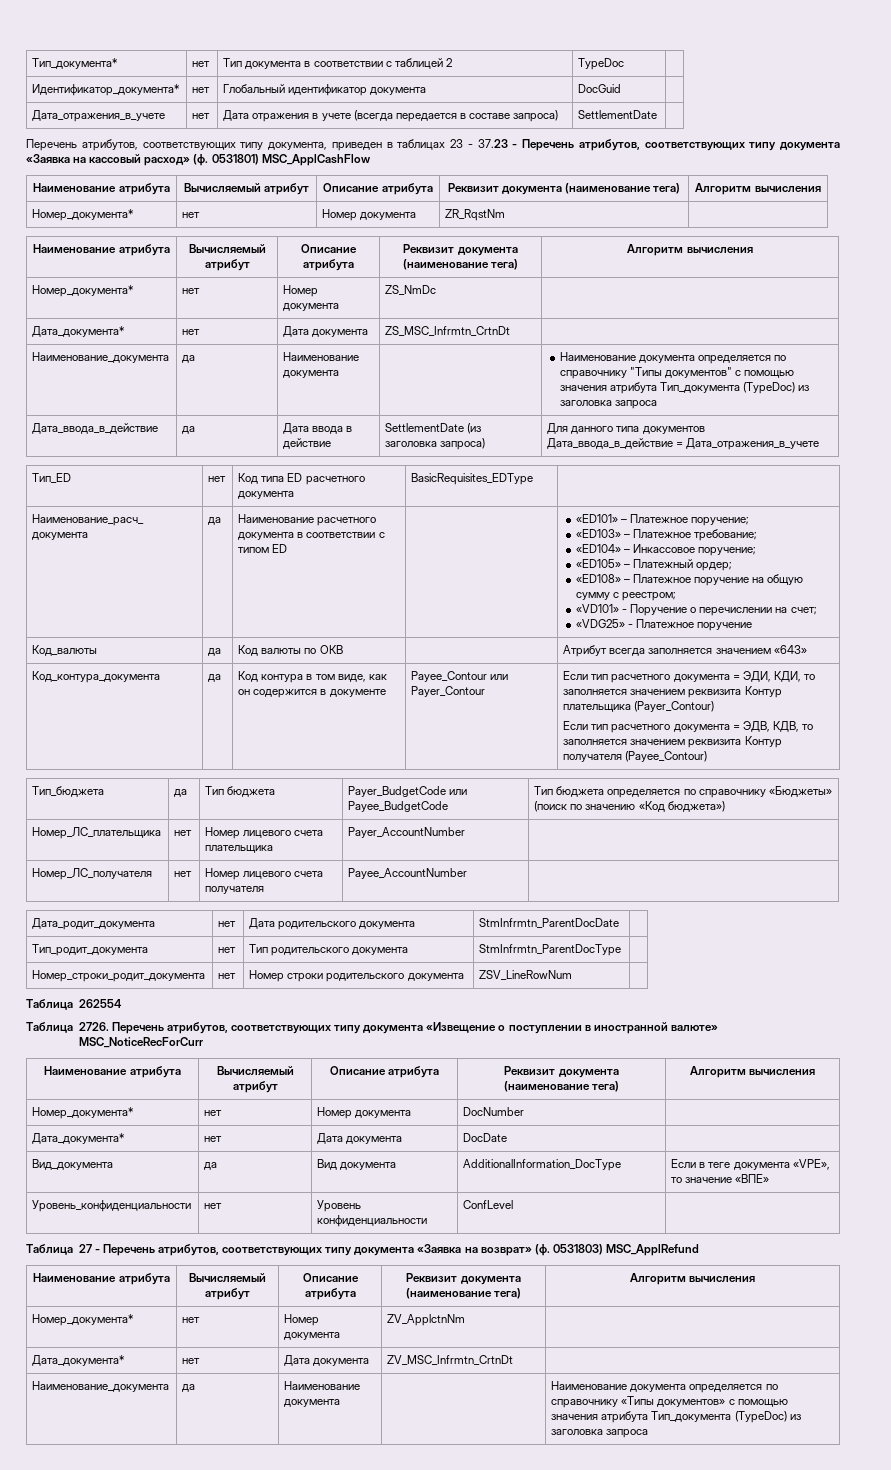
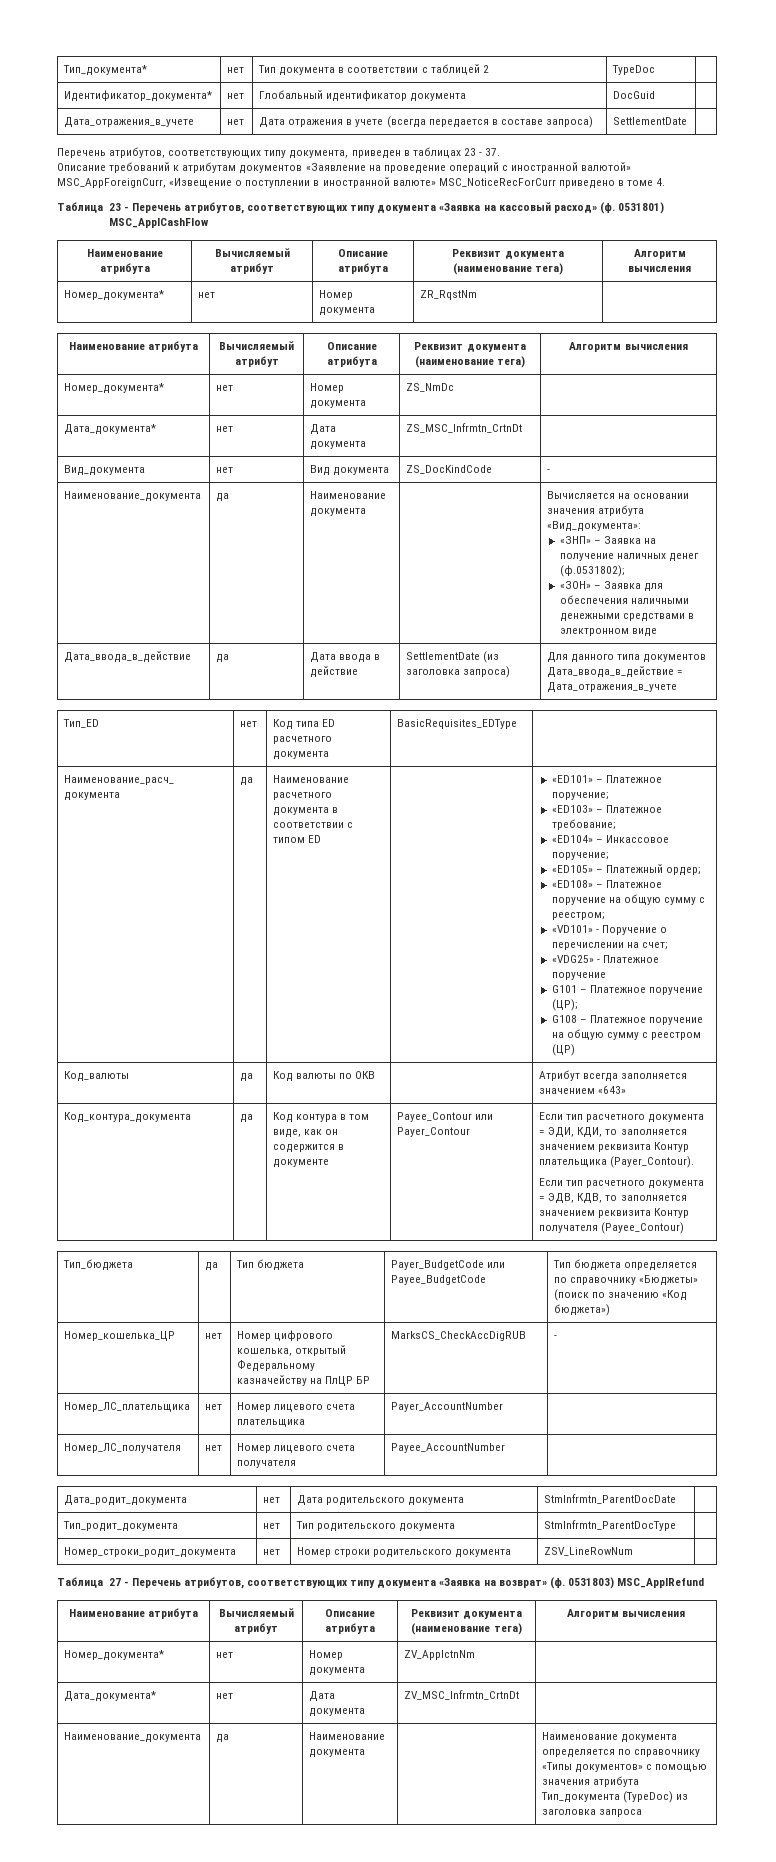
- Перечень атрибутов, соответствующих типу документа, приведен в таблицах 23 - 37.23 - Перечень атрибутов, соответствующих типу документа «Заявка на кассовый расход» (ф.
+ Перечень атрибутов, соответствующих типу документа, приведен в таблицах 23 - 37.
+ Описание требований к атрибутам документов «Заявление на проведение операций с иностранной валютой» MSC_AppForeignCurr, «Извещение о поступлении в иностранной валюте» MSC_NoticeRecForCurr приведено в томе 4.
+ Таблица 23 - Перечень атрибутов, соответствующих типу документа «Заявка на кассовый расход» (ф.
- Наименование_документа | да | Наименование документа | | Наименование документа определяется по справочнику "Типы документов" с помощью значения атрибута Тип_документа (TypeDoc) из заголовка запроса
+ Вид_документа | нет | Вид документа | ZS_DocKindCode | -
+ Наименование_документа | да | Наименование документа | | Вычисляется на основании значения атрибута «Вид_документа»:
+ «ЗНП» – Заявка на получение наличных денег (ф.0531802);
+ «ЗОН» – Заявка для обеспечения наличными денежными средствами в электронном виде
+ G101 – Платежное поручение (ЦР);
+ G108 – Платежное поручение на общую сумму с реестром (ЦР)
- Если тип расчетного документа = ЭДИ, КДИ, то заполняется значением реквизита Контур плательщика (Payer_Contour)
+ Если тип расчетного документа = ЭДИ, КДИ, то заполняется значением реквизита Контур плательщика (Payer_Contour).
+ Номер_кошелька_ЦР | нет | Номер цифрового кошелька, открытый Федеральному казначейству на ПлЦР БР | MarksCS_CheckAccDigRUB | -
- Таблица 262554
- Таблица 2726. Перечень атрибутов, соответствующих типу документа «Извещение о поступлении в иностранной валюте» MSC_NoticeRecForCurr
- Наименование атрибута | Вычисляемый атрибут | Описание атрибута | Реквизит документа (наименование тега) | Алгоритм вычисления
- Номер_документа* | нет | Номер документа | DocNumber |
- Дата_документа* | нет | Дата документа | DocDate |
- Вид_документа | да | Вид документа | AdditionalInformation_DocType | Если в теге документа «VPE», то значение «ВПЕ»
- Уровень_конфиденциальности | нет | Уровень конфиденциальности | ConfLevel |

